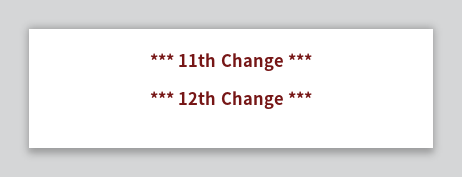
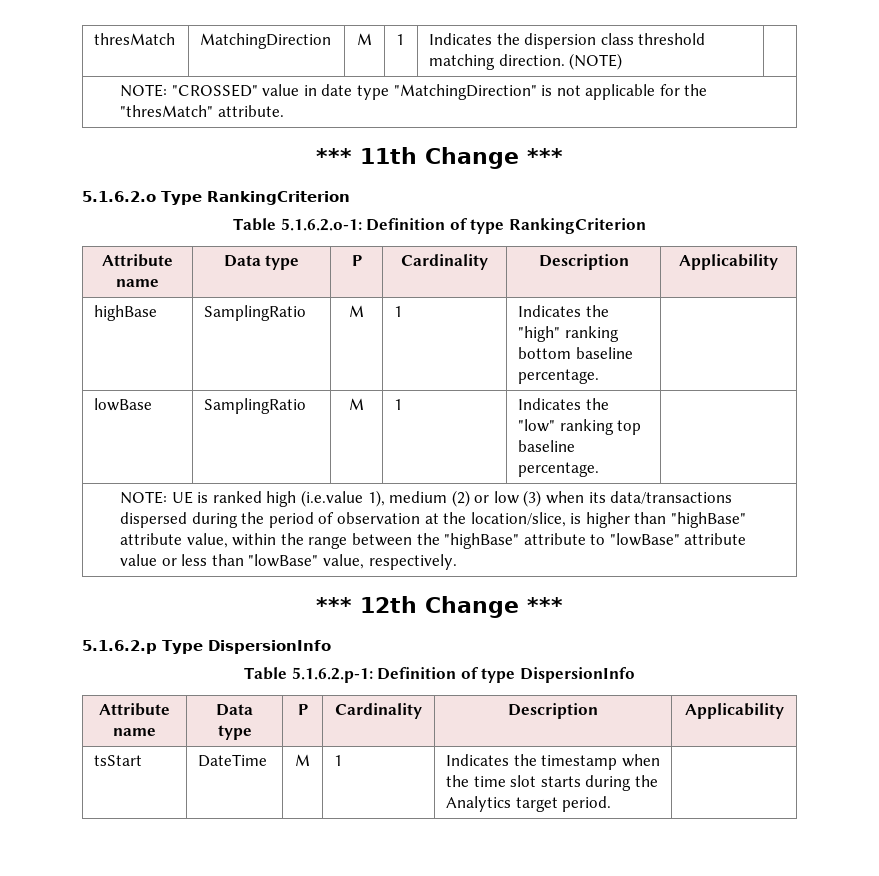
+ thresMatch | MatchingDirection | M | 1 | Indicates the dispersion class threshold matching direction. (NOTE) |
+ NOTE: "CROSSED" value in date type "MatchingDirection" is not applicable for the "thresMatch" attribute.
  *** 11th Change ***
+ 5.1.6.2.o Type RankingCriterion
+ Table 5.1.6.2.o-1: Definition of type RankingCriterion
+ Attribute name | Data type | P | Cardinality | Description | Applicability
+ highBase | SamplingRatio | M | 1 | Indicates the "high" ranking bottom baseline percentage. |
+ lowBase | SamplingRatio | M | 1 | Indicates the "low" ranking top baseline percentage. |
+ NOTE: UE is ranked high (i.e.value 1), medium (2) or low (3) when its data/transactions dispersed during the period of observation at the location/slice, is higher than "highBase" attribute value, within the range between the "highBase" attribute to "lowBase" attribute value or less than "lowBase" value, respectively.
  *** 12th Change ***
+ 5.1.6.2.p Type DispersionInfo
+ Table 5.1.6.2.p-1: Definition of type DispersionInfo
+ Attribute name | Data type | P | Cardinality | Description | Applicability
+ tsStart | DateTime | M | 1 | Indicates the timestamp when the time slot starts during the Analytics target period. |

